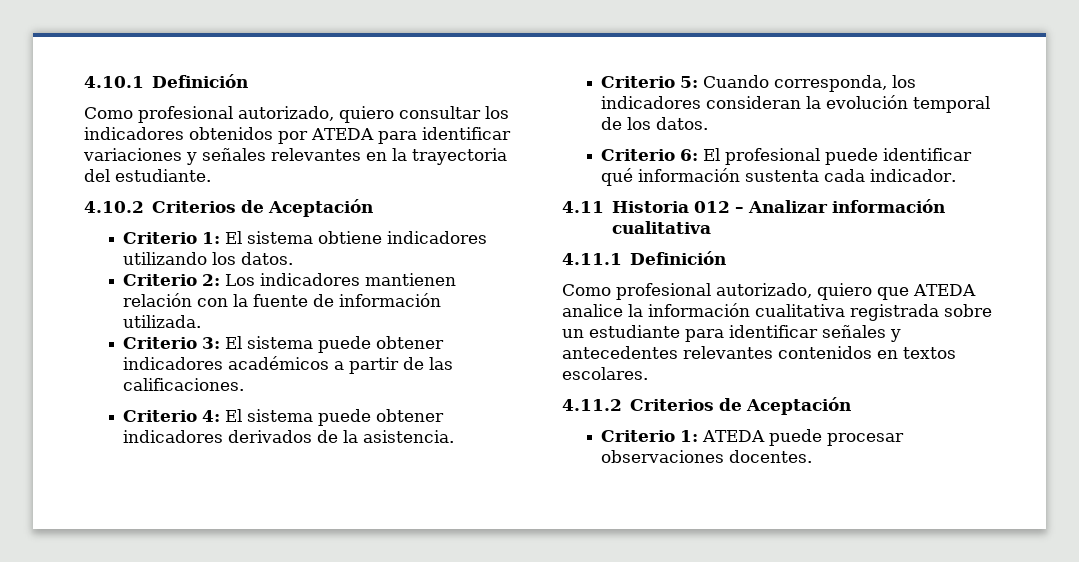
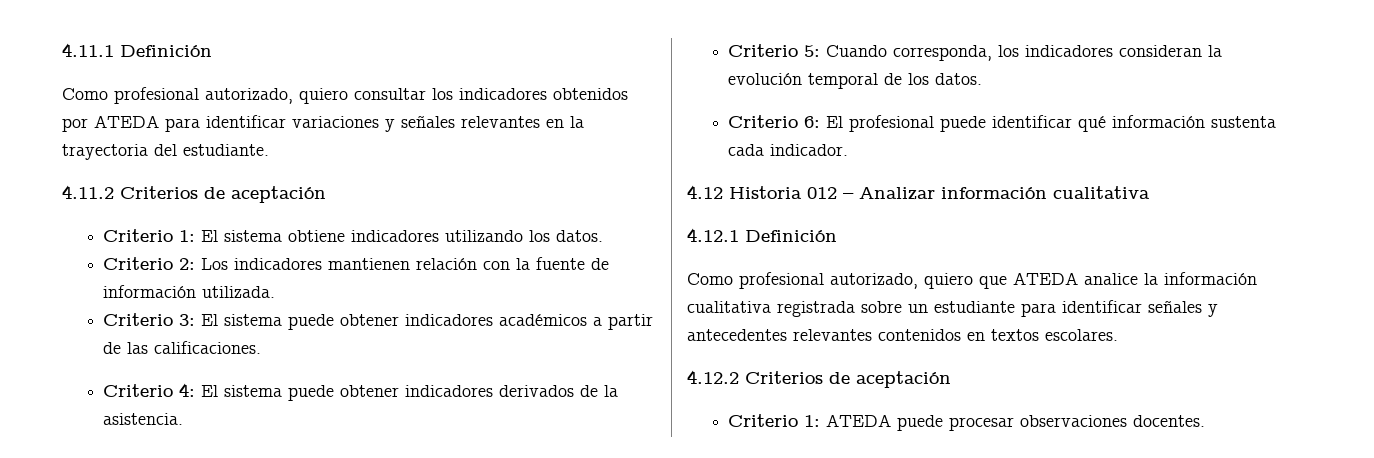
- 4.10.1 Definición
+ 4.11.1 Definición
- 4.10.2 Criterios de Aceptación
+ 4.11.2 Criterios de aceptación
- 4.11 Historia 012 – Analizar información cualitativa
+ 4.12 Historia 012 – Analizar información cualitativa
- 4.11.1 Definición
+ 4.12.1 Definición
- 4.11.2 Criterios de Aceptación
+ 4.12.2 Criterios de aceptación

